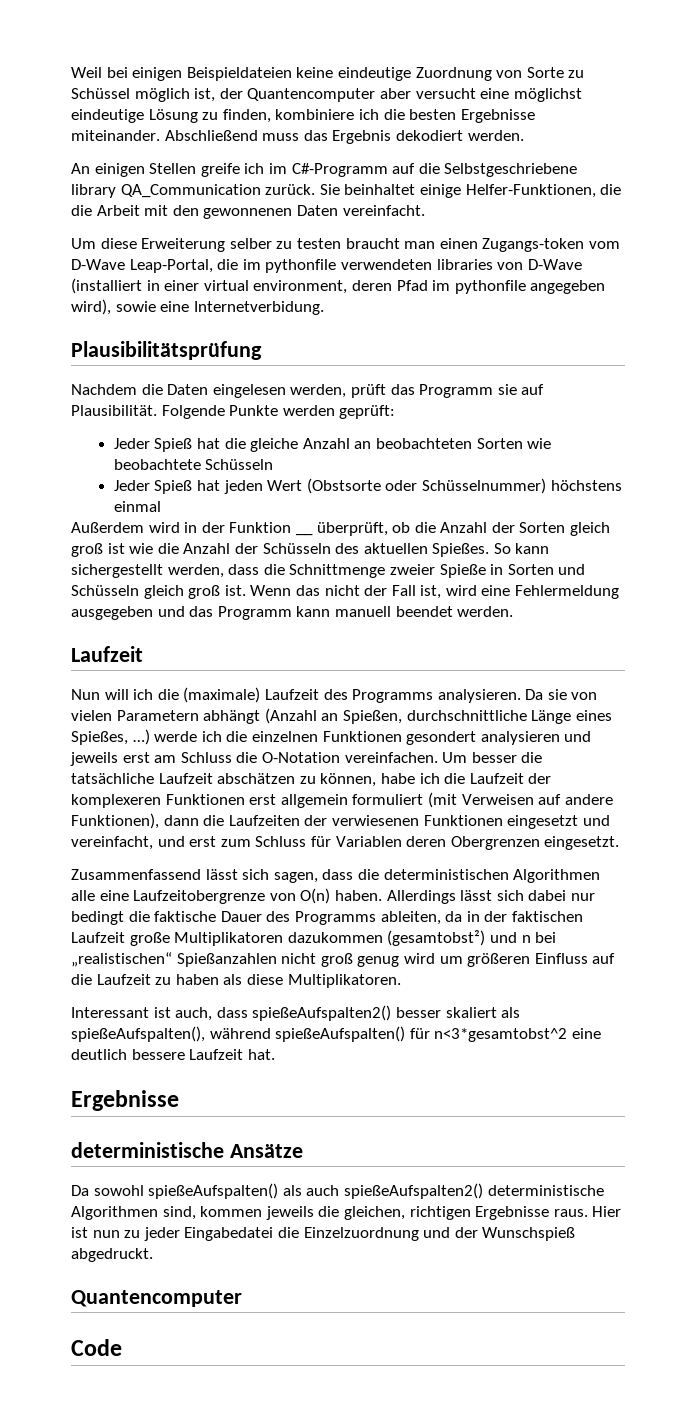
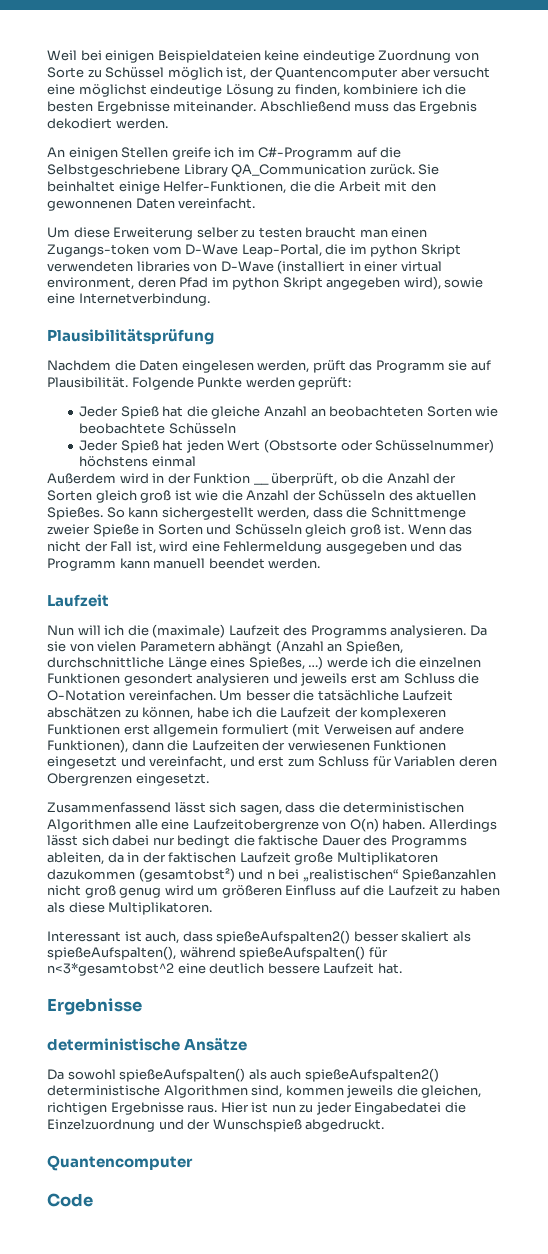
- An einigen Stellen greife ich im C#-Programm auf die Selbstgeschriebene library QA_Communication zurück.
+ An einigen Stellen greife ich im C#-Programm auf die Selbstgeschriebene Library QA_Communication zurück.
- Um diese Erweiterung selber zu testen braucht man einen Zugangs-token vom D-Wave Leap-Portal, die im pythonfile verwendeten libraries von D-Wave (installiert in einer virtual environment, deren Pfad im pythonfile angegeben wird), sowie eine Internetverbidung.
+ Um diese Erweiterung selber zu testen braucht man einen Zugangs-token vom D-Wave Leap-Portal, die im python Skript verwendeten libraries von D-Wave (installiert in einer virtual environment, deren Pfad im python Skript angegeben wird), sowie eine Internetverbindung.

